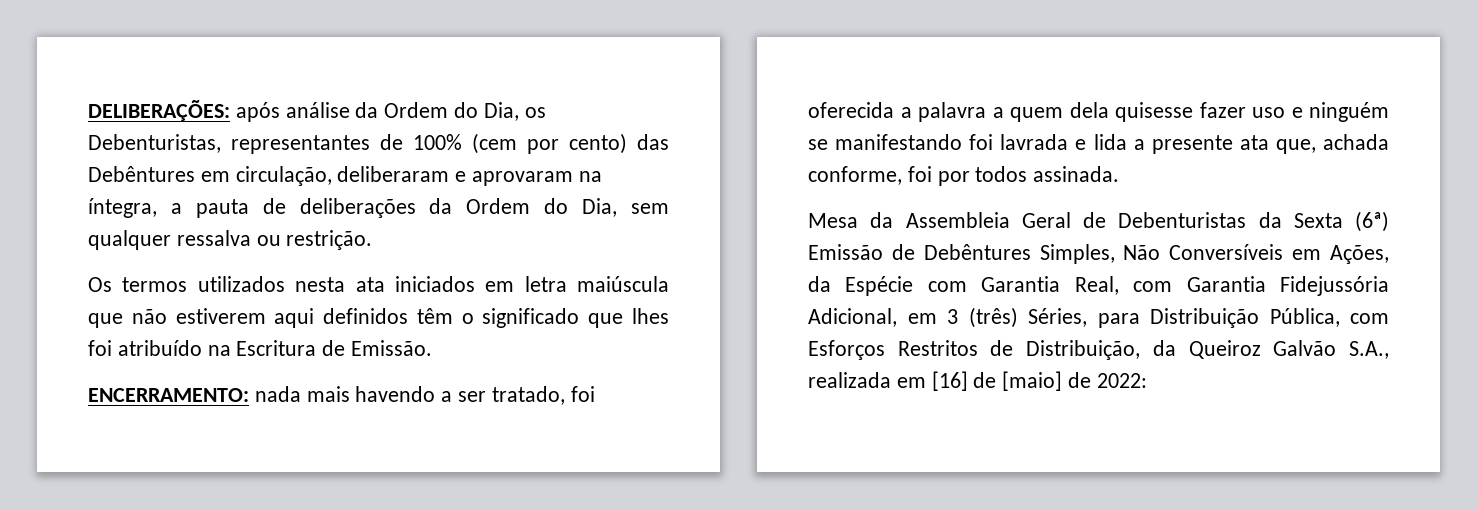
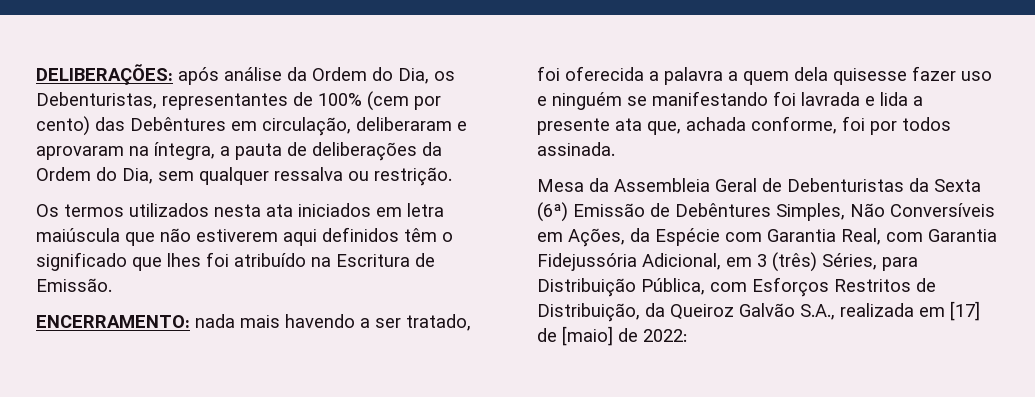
- Mesa da Assembleia Geral de Debenturistas da Sexta (6ª) Emissão de Debêntures Simples, Não Conversíveis em Ações, da Espécie com Garantia Real, com Garantia Fidejussória Adicional, em 3 (três) Séries, para Distribuição Pública, com Esforços Restritos de Distribuição, da Queiroz Galvão S.A., realizada em [16] de [maio] de 2022:
+ Mesa da Assembleia Geral de Debenturistas da Sexta (6ª) Emissão de Debêntures Simples, Não Conversíveis em Ações, da Espécie com Garantia Real, com Garantia Fidejussória Adicional, em 3 (três) Séries, para Distribuição Pública, com Esforços Restritos de Distribuição, da Queiroz Galvão S.A., realizada em [17] de [maio] de 2022:

